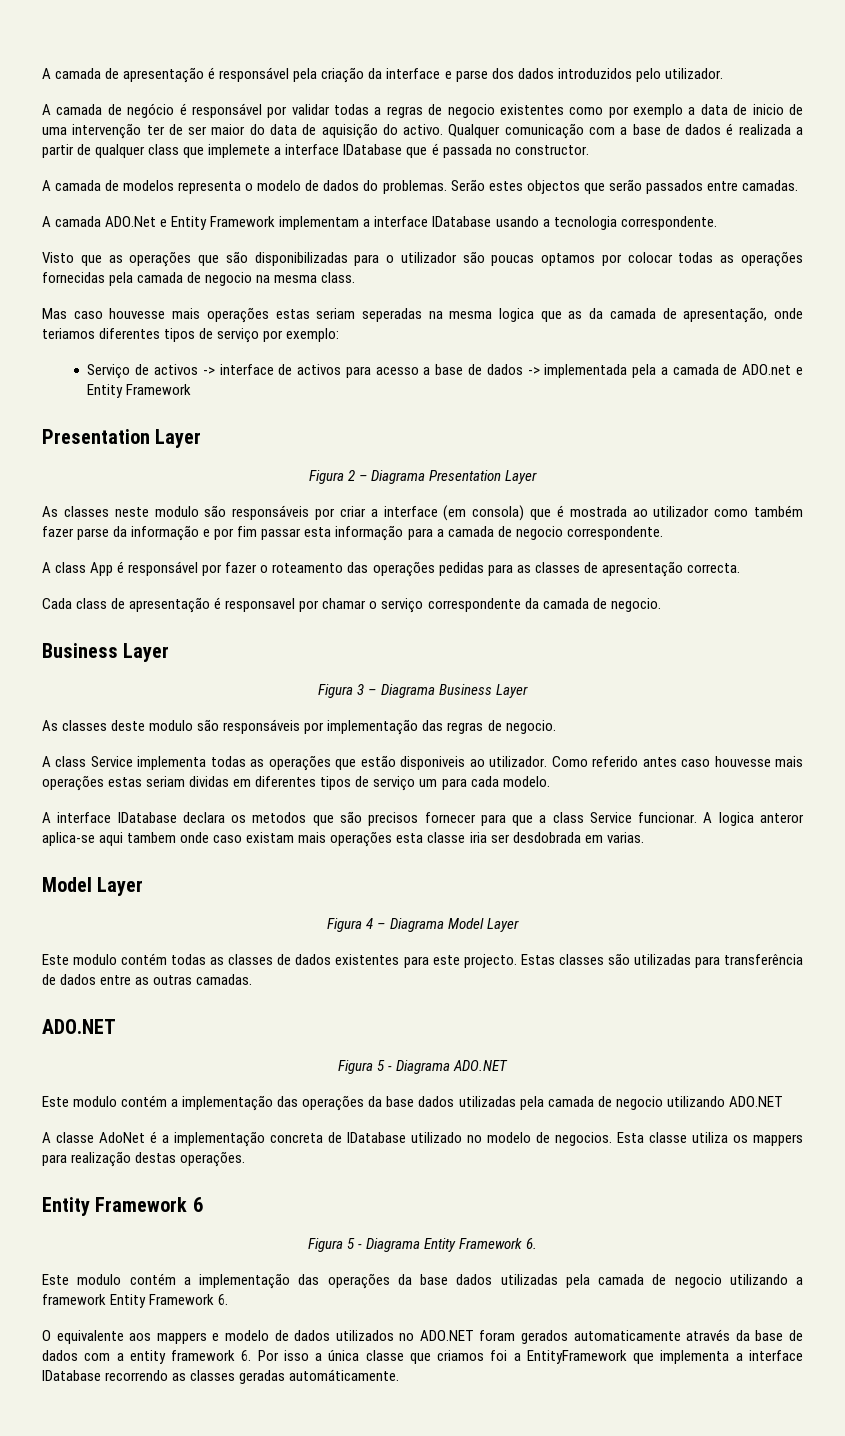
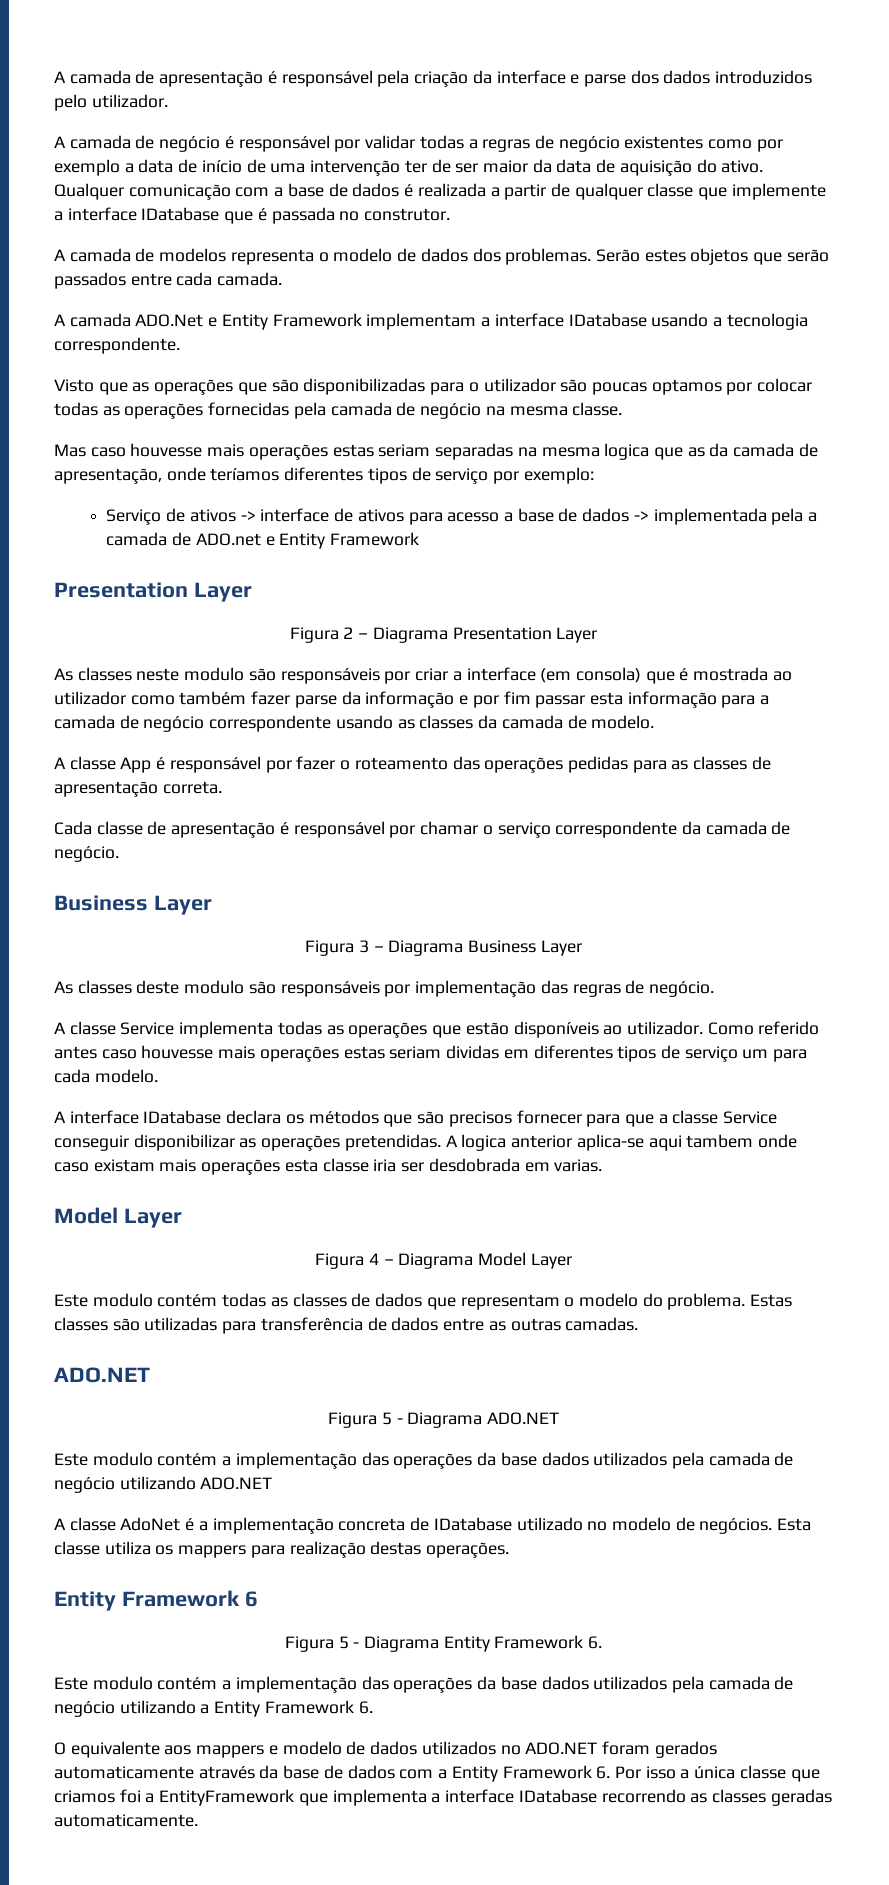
- A camada de negócio é responsável por validar todas a regras de negocio existentes como por exemplo a data de inicio de uma intervenção ter de ser maior do data de aquisição do activo.
+ A camada de negócio é responsável por validar todas a regras de negócio existentes como por exemplo a data de início de uma intervenção ter de ser maior da data de aquisição do ativo.
- Qualquer comunicação com a base de dados é realizada a partir de qualquer class que implemete a interface IDatabase que é passada no constructor.
+ Qualquer comunicação com a base de dados é realizada a partir de qualquer classe que implemente a interface IDatabase que é passada no construtor.
- A camada de modelos representa o modelo de dados do problemas.
+ A camada de modelos representa o modelo de dados dos problemas.
- Serão estes objectos que serão passados entre camadas.
+ Serão estes objetos que serão passados entre cada camada.
- Visto que as operações que são disponibilizadas para o utilizador são poucas optamos por colocar todas as operações fornecidas pela camada de negocio na mesma class.
+ Visto que as operações que são disponibilizadas para o utilizador são poucas optamos por colocar todas as operações fornecidas pela camada de negócio na mesma classe.
- Mas caso houvesse mais operações estas seriam seperadas na mesma logica que as da camada de apresentação, onde teriamos diferentes tipos de serviço por exemplo:
+ Mas caso houvesse mais operações estas seriam separadas na mesma logica que as da camada de apresentação, onde teríamos diferentes tipos de serviço por exemplo:
- Serviço de activos -> interface de activos para acesso a base de dados -> implementada pela a camada de ADO.net e Entity Framework
+ Serviço de ativos -> interface de ativos para acesso a base de dados -> implementada pela a camada de ADO.net e Entity Framework
- As classes neste modulo são responsáveis por criar a interface (em consola) que é mostrada ao utilizador como também fazer parse da informação e por fim passar esta informação para a camada de negocio correspondente.
- A class App é responsável por fazer o roteamento das operações pedidas para as classes de apresentação correcta.
+ As classes neste modulo são responsáveis por criar a interface (em consola) que é mostrada ao utilizador como também fazer parse da informação e por fim passar esta informação para a camada de negócio correspondente usando as classes da camada de modelo.
+ A classe App é responsável por fazer o roteamento das operações pedidas para as classes de apresentação correta.
- Cada class de apresentação é responsavel por chamar o serviço correspondente da camada de negocio.
+ Cada classe de apresentação é responsável por chamar o serviço correspondente da camada de negócio.
- As classes deste modulo são responsáveis por implementação das regras de negocio.
- A class Service implementa todas as operações que estão disponiveis ao utilizador.
+ As classes deste modulo são responsáveis por implementação das regras de negócio.
+ A classe Service implementa todas as operações que estão disponíveis ao utilizador.
- A interface IDatabase declara os metodos que são precisos fornecer para que a class Service funcionar.
+ A interface IDatabase declara os métodos que são precisos fornecer para que a classe Service conseguir disponibilizar as operações pretendidas.
- A logica anteror aplica-se aqui tambem onde caso existam mais operações esta classe iria ser desdobrada em varias.
+ A logica anterior aplica-se aqui tambem onde caso existam mais operações esta classe iria ser desdobrada em varias.
- Este modulo contém todas as classes de dados existentes para este projecto.
+ Este modulo contém todas as classes de dados que representam o modelo do problema.
- Este modulo contém a implementação das operações da base dados utilizadas pela camada de negocio utilizando ADO.NET
+ Este modulo contém a implementação das operações da base dados utilizados pela camada de negócio utilizando ADO.NET
- A classe AdoNet é a implementação concreta de IDatabase utilizado no modelo de negocios.
+ A classe AdoNet é a implementação concreta de IDatabase utilizado no modelo de negócios.
- Este modulo contém a implementação das operações da base dados utilizadas pela camada de negocio utilizando a framework Entity Framework 6.
+ Este modulo contém a implementação das operações da base dados utilizados pela camada de negócio utilizando a Entity Framework 6.
- O equivalente aos mappers e modelo de dados utilizados no ADO.NET foram gerados automaticamente através da base de dados com a entity framework 6. Por isso a única classe que criamos foi a EntityFramework que implementa a interface IDatabase recorrendo as classes geradas automáticamente.
+ O equivalente aos mappers e modelo de dados utilizados no ADO.NET foram gerados automaticamente através da base de dados com a Entity Framework 6. Por isso a única classe que criamos foi a EntityFramework que implementa a interface IDatabase recorrendo as classes geradas automaticamente.

